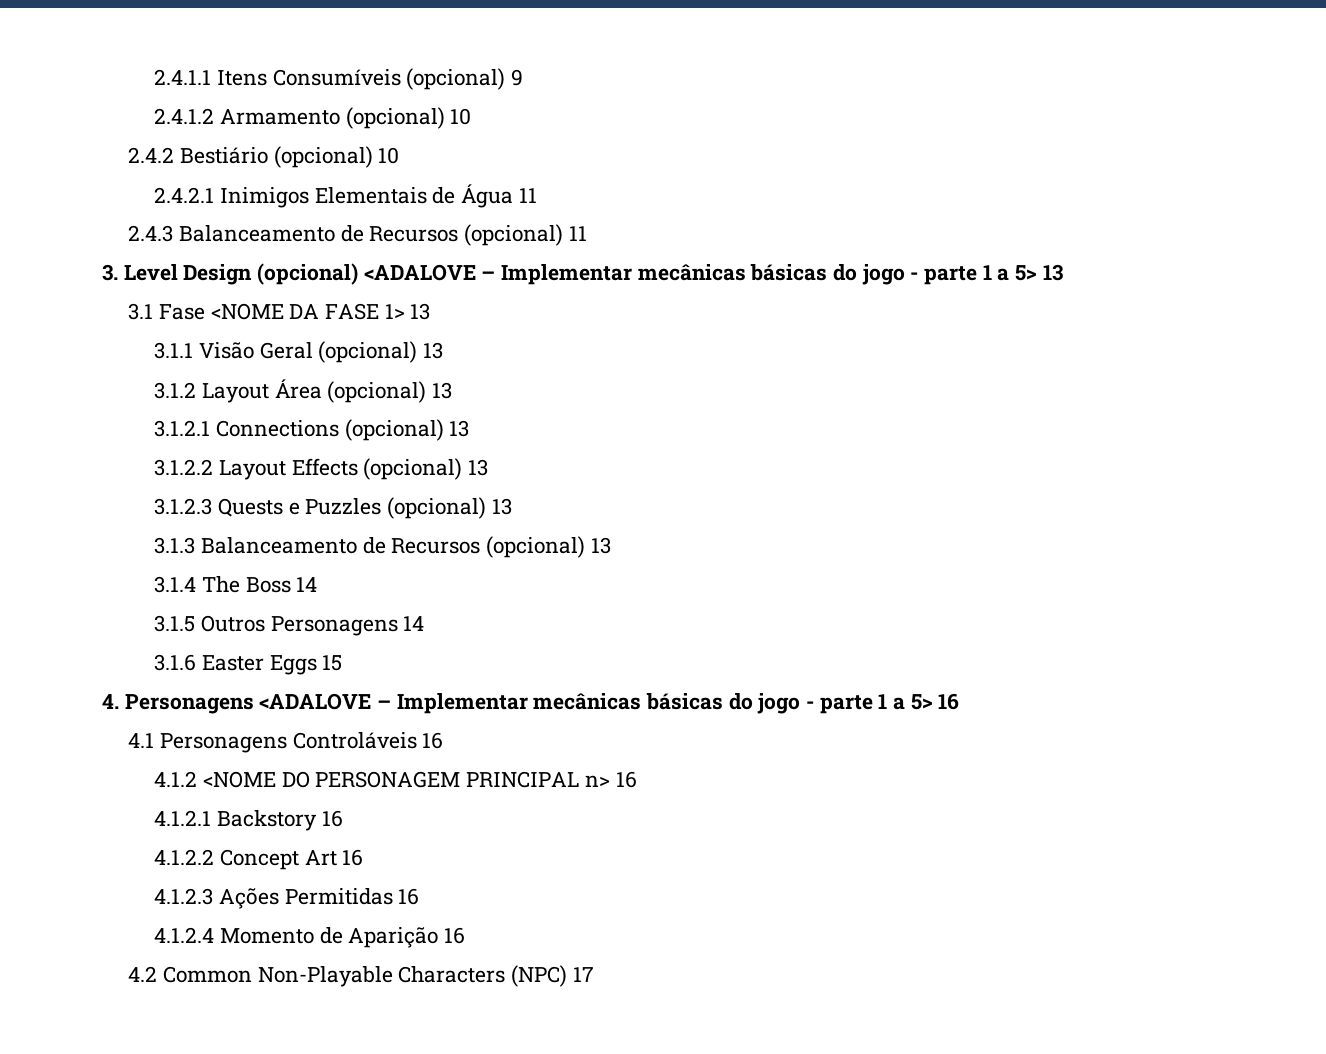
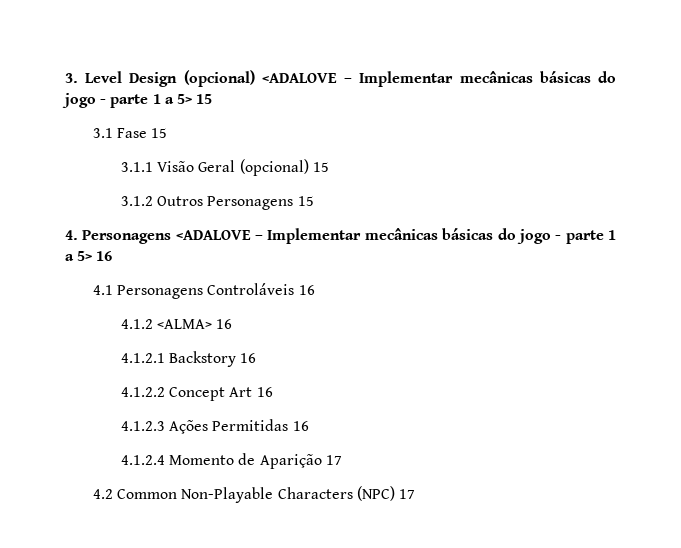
- 2.4.1.1 Itens Consumíveis (opcional) 9
- 2.4.1.2 Armamento (opcional) 10
- 2.4.2 Bestiário (opcional) 10
- 2.4.2.1 Inimigos Elementais de Água 11
- 2.4.3 Balanceamento de Recursos (opcional) 11
- 3. Level Design (opcional) <ADALOVE – Implementar mecânicas básicas do jogo - parte 1 a 5> 13
+ 3. Level Design (opcional) <ADALOVE – Implementar mecânicas básicas do jogo - parte 1 a 5> 15
- 3.1 Fase <NOME DA FASE 1> 13
+ 3.1 Fase 15
- 3.1.1 Visão Geral (opcional) 13
+ 3.1.1 Visão Geral (opcional) 15
- 3.1.2 Layout Área (opcional) 13
- 3.1.2.1 Connections (opcional) 13
- 3.1.2.2 Layout Effects (opcional) 13
- 3.1.2.3 Quests e Puzzles (opcional) 13
- 3.1.3 Balanceamento de Recursos (opcional) 13
- 3.1.4 The Boss 14
- 3.1.5 Outros Personagens 14
- 3.1.6 Easter Eggs 15
+ 3.1.2 Outros Personagens 15
- 4.1.2 <NOME DO PERSONAGEM PRINCIPAL n> 16
+ 4.1.2 <ALMA> 16
- 4.1.2.4 Momento de Aparição 16
+ 4.1.2.4 Momento de Aparição 17

